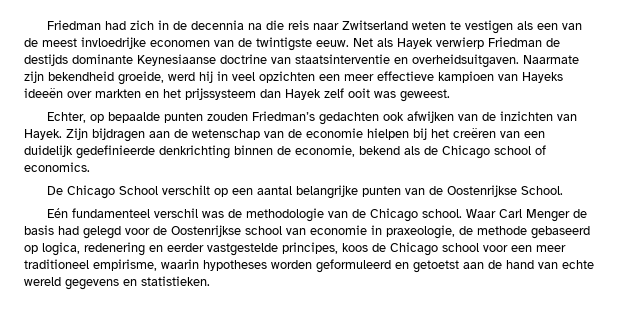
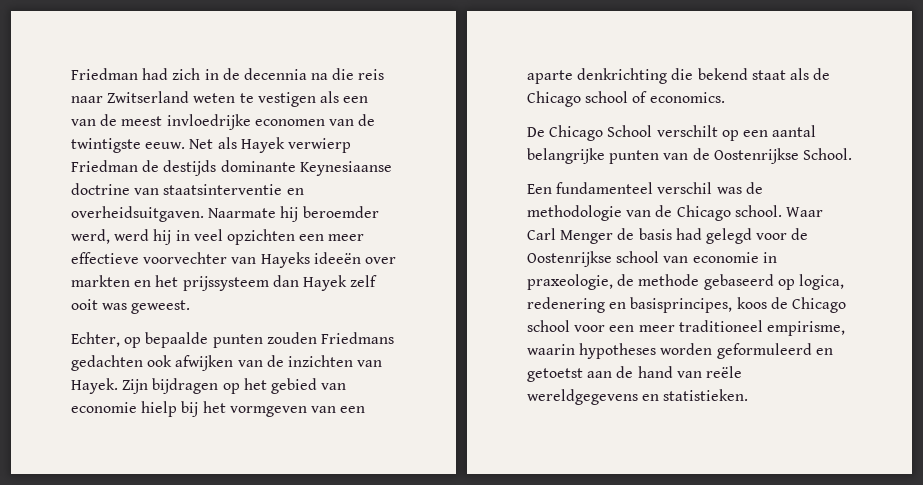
- Naarmate zijn bekendheid groeide, werd hij in veel opzichten een meer effectieve kampioen van Hayeks ideeën over markten en het prijssysteem dan Hayek zelf ooit was geweest.
+ Naarmate hij beroemder werd, werd hij in veel opzichten een meer effectieve voorvechter van Hayeks ideeën over markten en het prijssysteem dan Hayek zelf ooit was geweest.
- Echter, op bepaalde punten zouden Friedman’s gedachten ook afwijken van de inzichten van Hayek.
+ Echter, op bepaalde punten zouden Friedmans gedachten ook afwijken van de inzichten van Hayek.
- Zijn bijdragen aan de wetenschap van de economie hielpen bij het creëren van een duidelijk gedefinieerde denkrichting binnen de economie, bekend als de Chicago school of economics.
+ Zijn bijdragen op het gebied van economie hielp bij het vormgeven van een aparte denkrichting die bekend staat als de Chicago school of economics.
- Eén fundamenteel verschil was de methodologie van de Chicago school.
+ Een fundamenteel verschil was de methodologie van de Chicago school.
- Waar Carl Menger de basis had gelegd voor de Oostenrijkse school van economie in praxeologie, de methode gebaseerd op logica, redenering en eerder vastgestelde principes, koos de Chicago school voor een meer traditioneel empirisme, waarin hypotheses worden geformuleerd en getoetst aan de hand van echte wereld gegevens en statistieken.
+ Waar Carl Menger de basis had gelegd voor de Oostenrijkse school van economie in praxeologie, de methode gebaseerd op logica, redenering en basisprincipes, koos de Chicago school voor een meer traditioneel empirisme, waarin hypotheses worden geformuleerd en getoetst aan de hand van reële wereldgegevens en statistieken.

